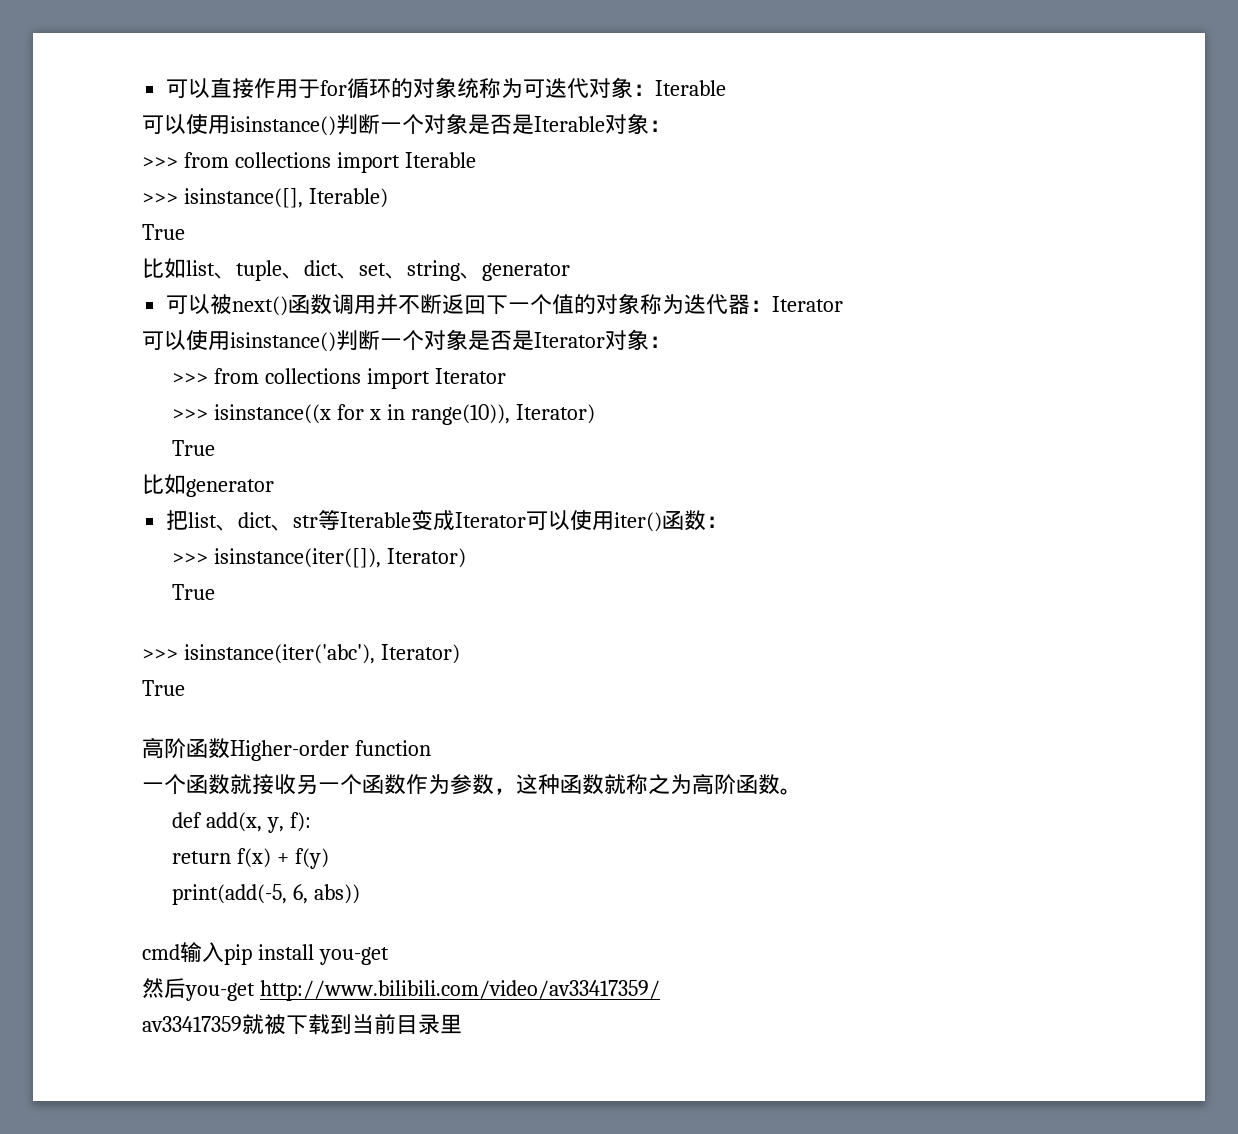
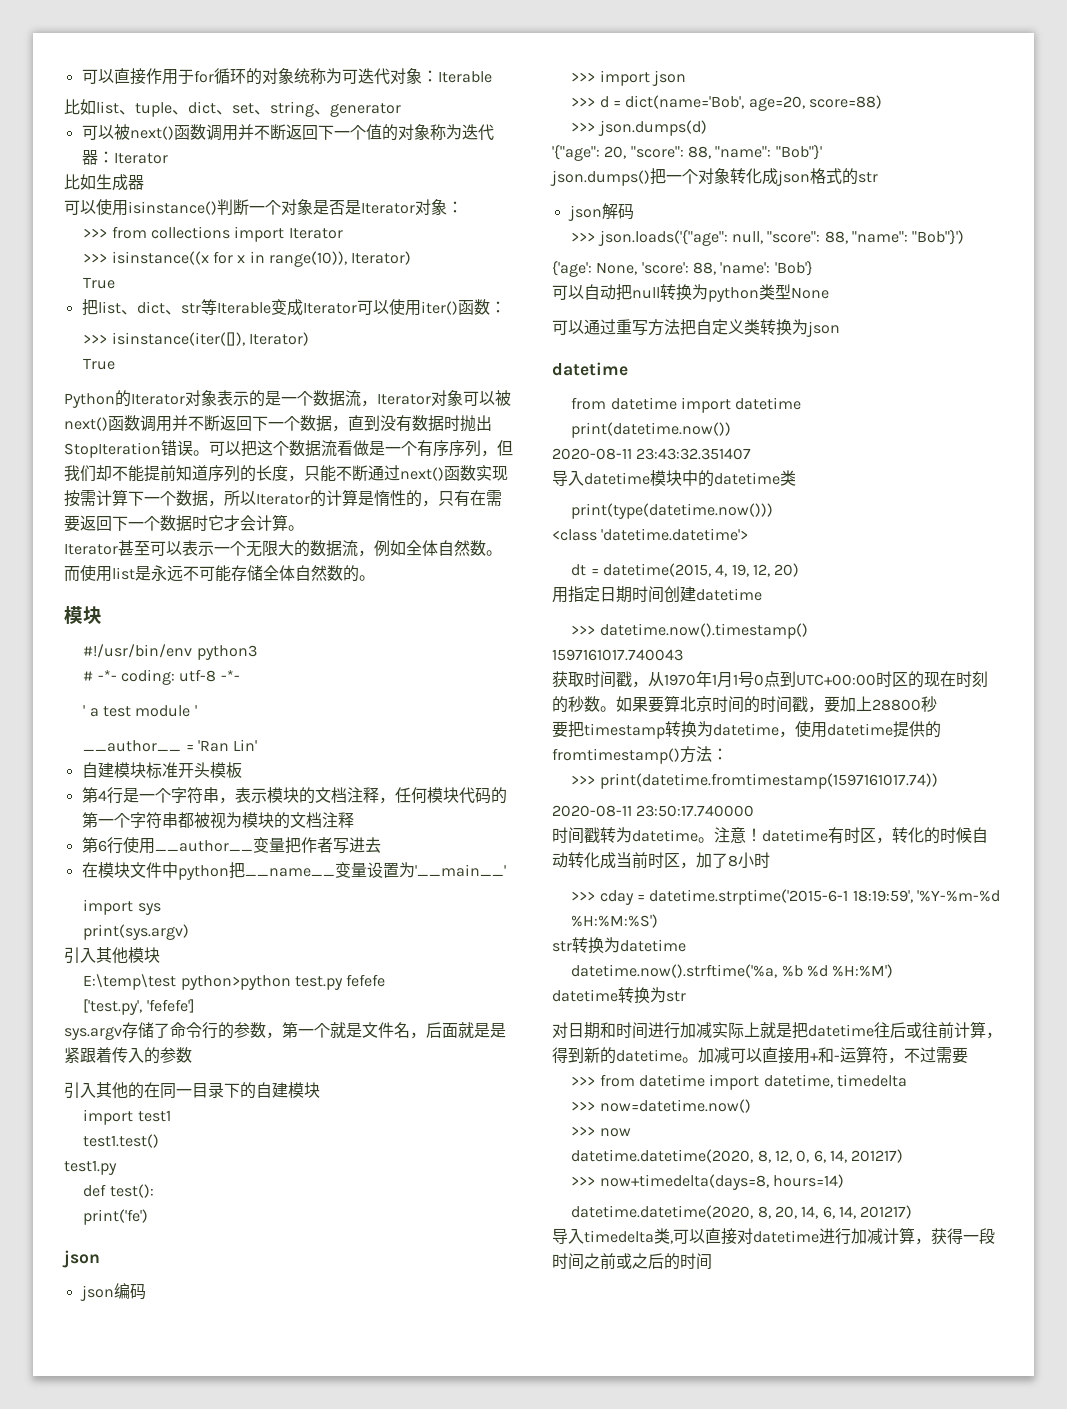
- 可以使用isinstance()判断一个对象是否是Iterable对象：
- >>> from collections import Iterable
- >>> isinstance([], Iterable)
- True
+ 比如生成器
- 比如generator
- >>> isinstance(iter('abc'), Iterator)
- True
- 高阶函数Higher-order function
- 一个函数就接收另一个函数作为参数，这种函数就称之为高阶函数。
- def add(x, y, f):
- return f(x) + f(y)
- print(add(-5, 6, abs))
- cmd输入pip install you-get
- 然后you-get http://www.bilibili.com/video/av33417359/
- av33417359就被下载到当前目录里
+ Python的Iterator对象表示的是一个数据流，Iterator对象可以被next()函数调用并不断返回下一个数据，直到没有数据时抛出StopIteration错误。可以把这个数据流看做是一个有序序列，但我们却不能提前知道序列的长度，只能不断通过next()函数实现按需计算下一个数据，所以Iterator的计算是惰性的，只有在需要返回下一个数据时它才会计算。
+ Iterator甚至可以表示一个无限大的数据流，例如全体自然数。而使用list是永远不可能存储全体自然数的。
+ 模块
+ #!/usr/bin/env python3
+ # -*- coding: utf-8 -*-
+ ' a test module '
+ __author__ = 'Ran Lin'
+ 自建模块标准开头模板
+ 第4行是一个字符串，表示模块的文档注释，任何模块代码的第一个字符串都被视为模块的文档注释
+ 第6行使用__author__变量把作者写进去
+ 在模块文件中python把__name__变量设置为'__main__'
+ import sys
+ print(sys.argv)
+ 引入其他模块
+ E:\temp\test python>python test.py fefefe
+ ['test.py', 'fefefe']
+ sys.argv存储了命令行的参数，第一个就是文件名，后面就是是紧跟着传入的参数
+ 引入其他的在同一目录下的自建模块
+ import test1
+ test1.test()
+ test1.py
+ def test():
+ print('fe')
+ json
+ json编码
+ >>> import json
+ >>> d = dict(name='Bob', age=20, score=88)
+ >>> json.dumps(d)
+ '{"age": 20, "score": 88, "name": "Bob"}'
+ json.dumps()把一个对象转化成json格式的str
+ json解码
+ >>> json.loads('{"age": null, "score": 88, "name": "Bob"}')
+ {'age': None, 'score': 88, 'name': 'Bob'}
+ 可以自动把null转换为python类型None
+ 可以通过重写方法把自定义类转换为json
+ datetime
+ from datetime import datetime
+ print(datetime.now())
+ 2020-08-11 23:43:32.351407
+ 导入datetime模块中的datetime类
+ print(type(datetime.now()))
+ <class 'datetime.datetime'>
+ dt = datetime(2015, 4, 19, 12, 20)
+ 用指定日期时间创建datetime
+ >>> datetime.now().timestamp()
+ 1597161017.740043
+ 获取时间戳，从1970年1月1号0点到UTC+00:00时区的现在时刻的秒数。如果要算北京时间的时间戳，要加上28800秒
+ 要把timestamp转换为datetime，使用datetime提供的fromtimestamp()方法：
+ >>> print(datetime.fromtimestamp(1597161017.74))
+ 2020-08-11 23:50:17.740000
+ 时间戳转为datetime。注意！datetime有时区，转化的时候自动转化成当前时区，加了8小时
+ >>> cday = datetime.strptime('2015-6-1 18:19:59', '%Y-%m-%d %H:%M:%S')
+ str转换为datetime
+ datetime.now().strftime('%a, %b %d %H:%M')
+ datetime转换为str
+ 对日期和时间进行加减实际上就是把datetime往后或往前计算，得到新的datetime。加减可以直接用+和-运算符，不过需要
+ >>> from datetime import datetime, timedelta
+ >>> now=datetime.now()
+ >>> now
+ datetime.datetime(2020, 8, 12, 0, 6, 14, 201217)
+ >>> now+timedelta(days=8, hours=14)
+ datetime.datetime(2020, 8, 20, 14, 6, 14, 201217)
+ 导入timedelta类,可以直接对datetime进行加减计算，获得一段时间之前或之后的时间

